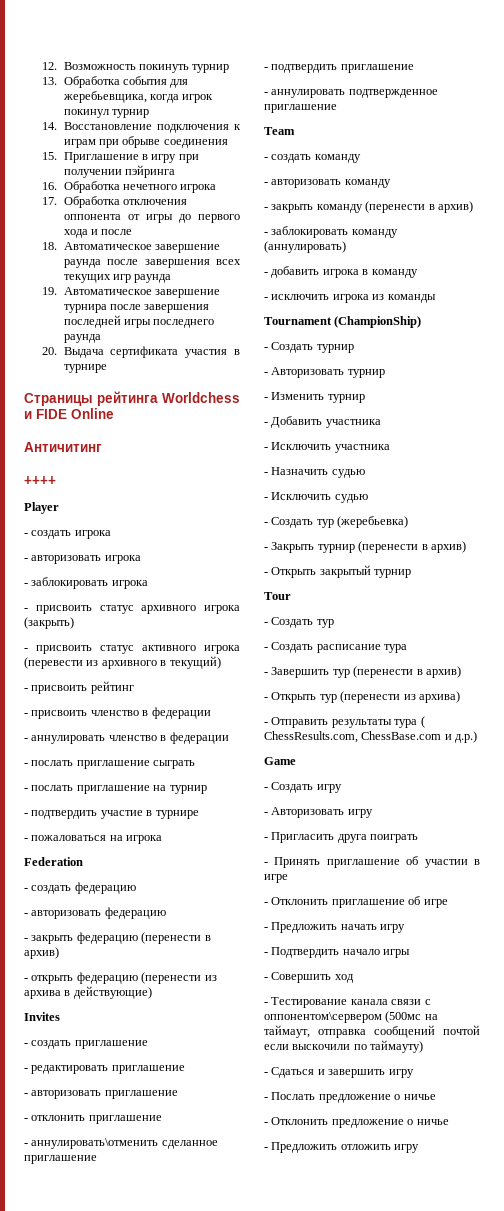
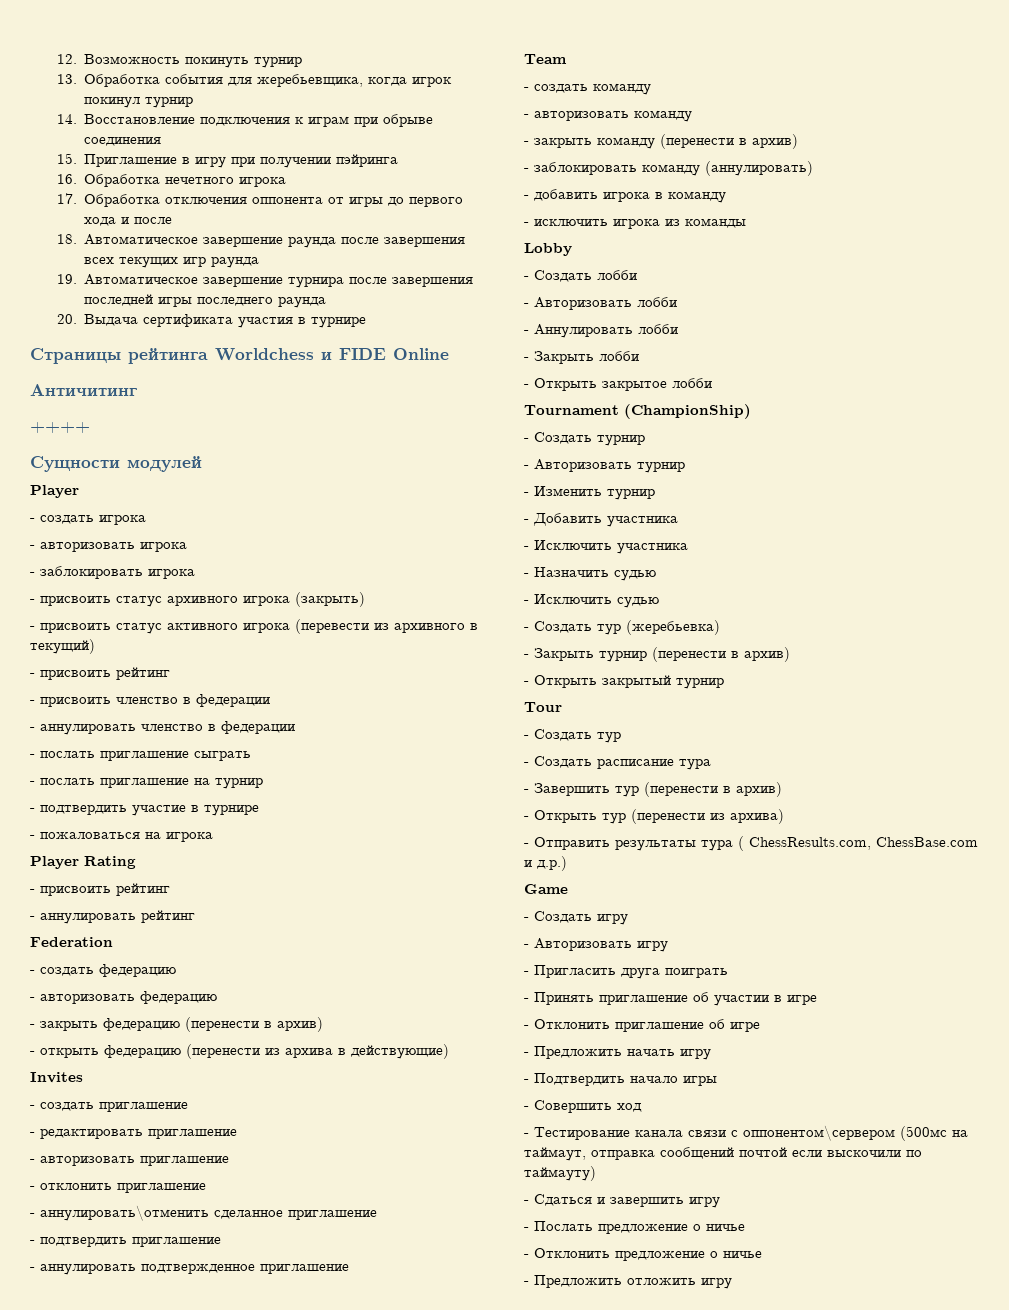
+ Сущности модулей
+ Player Rating
+ - присвоить рейтинг
+ - аннулировать рейтинг
+ Lobby
+ - Создать лобби
+ - Авторизовать лобби
+ - Аннулировать лобби
+ - Закрыть лобби
+ - Открыть закрытое лобби

